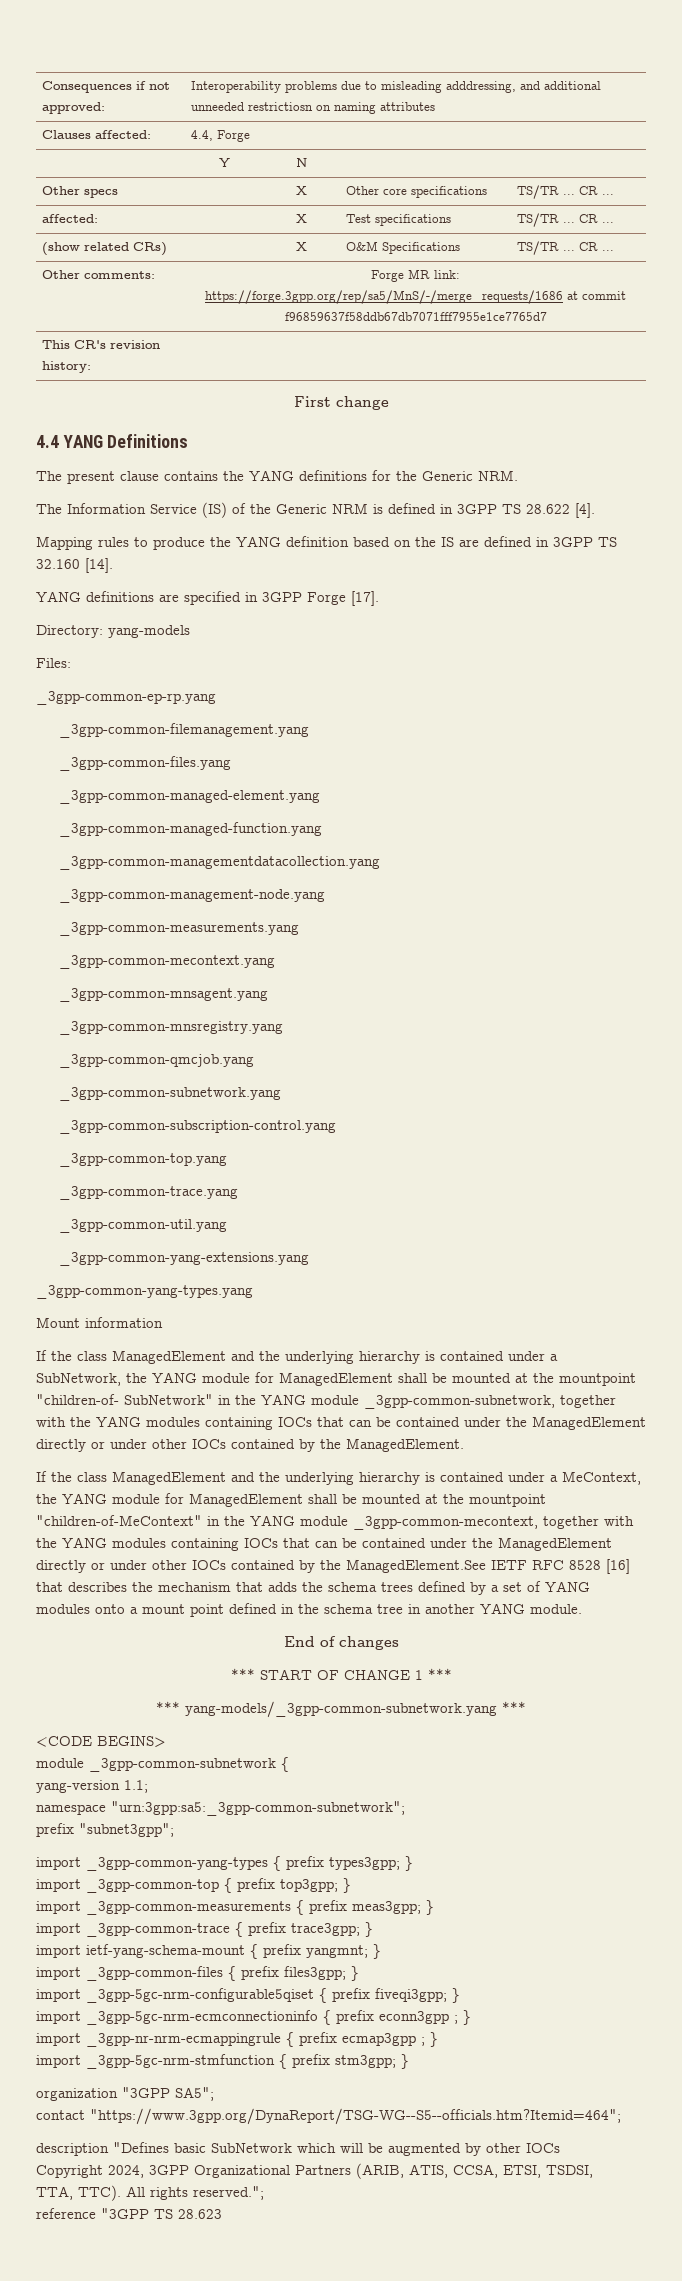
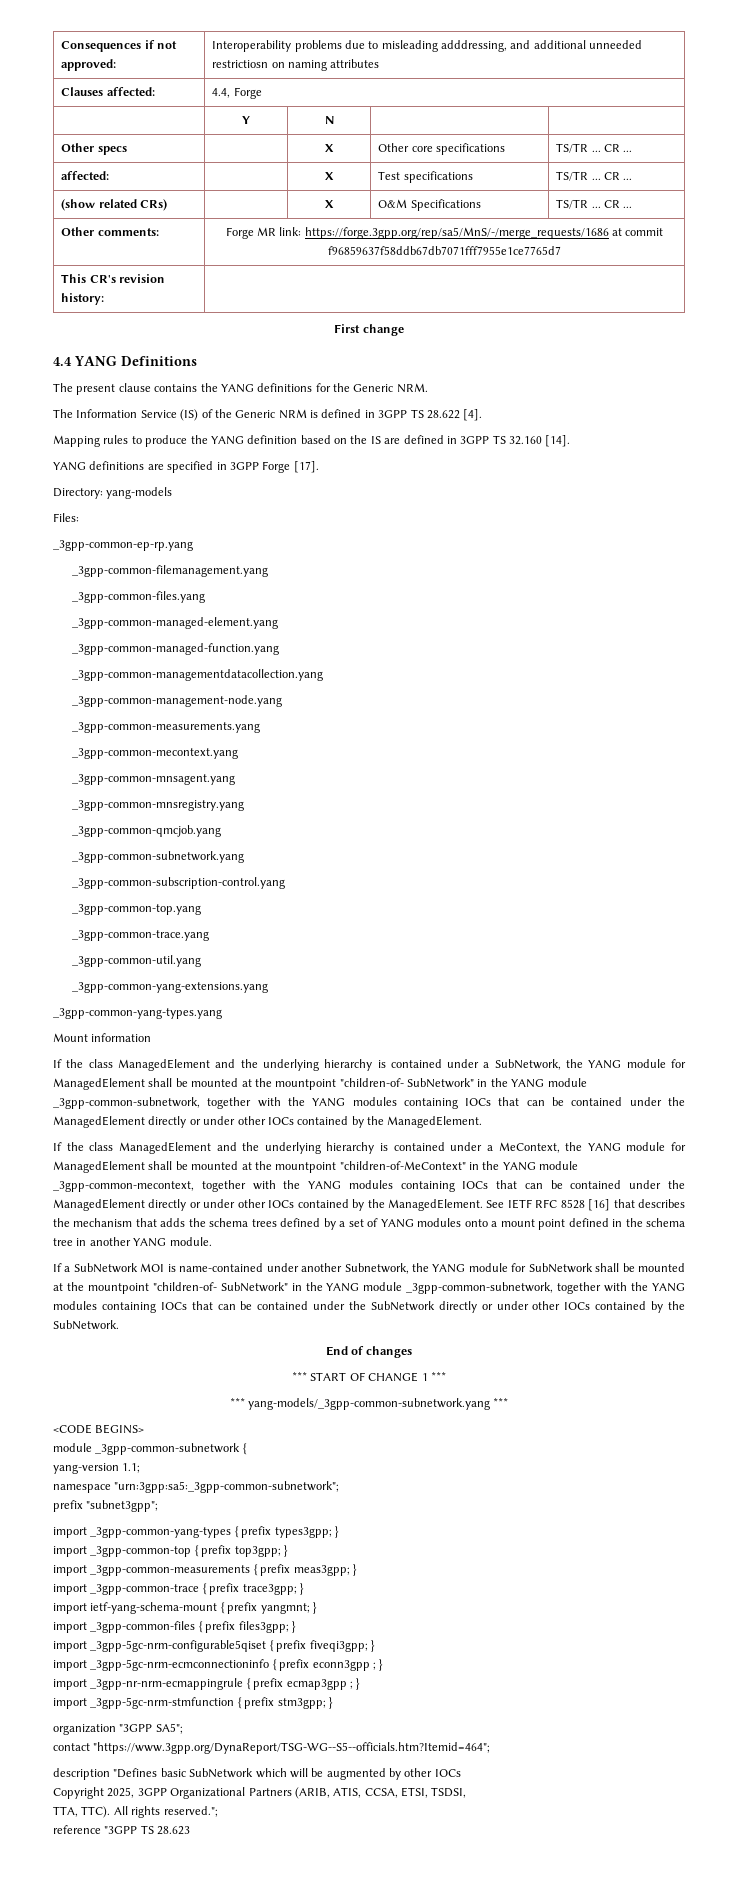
- If the class ManagedElement and the underlying hierarchy is contained under a MeContext, the YANG module for ManagedElement shall be mounted at the mountpoint "children-of-MeContext" in the YANG module _3gpp-common-mecontext, together with the YANG modules containing IOCs that can be contained under the ManagedElement directly or under other IOCs contained by the ManagedElement.See IETF RFC 8528 [16] that describes the mechanism that adds the schema trees defined by a set of YANG modules onto a mount point defined in the schema tree in another YANG module.
+ If the class ManagedElement and the underlying hierarchy is contained under a MeContext, the YANG module for ManagedElement shall be mounted at the mountpoint "children-of-MeContext" in the YANG module _3gpp-common-mecontext, together with the YANG modules containing IOCs that can be contained under the ManagedElement directly or under other IOCs contained by the ManagedElement. See IETF RFC 8528 [16] that describes the mechanism that adds the schema trees defined by a set of YANG modules onto a mount point defined in the schema tree in another YANG module.
+ If a SubNetwork MOI is name-contained under another Subnetwork, the YANG module for SubNetwork shall be mounted at the mountpoint "children-of- SubNetwork" in the YANG module _3gpp-common-subnetwork, together with the YANG modules containing IOCs that can be contained under the SubNetwork directly or under other IOCs contained by the SubNetwork.
- Copyright 2024, 3GPP Organizational Partners (ARIB, ATIS, CCSA, ETSI, TSDSI,
+ Copyright 2025, 3GPP Organizational Partners (ARIB, ATIS, CCSA, ETSI, TSDSI,

